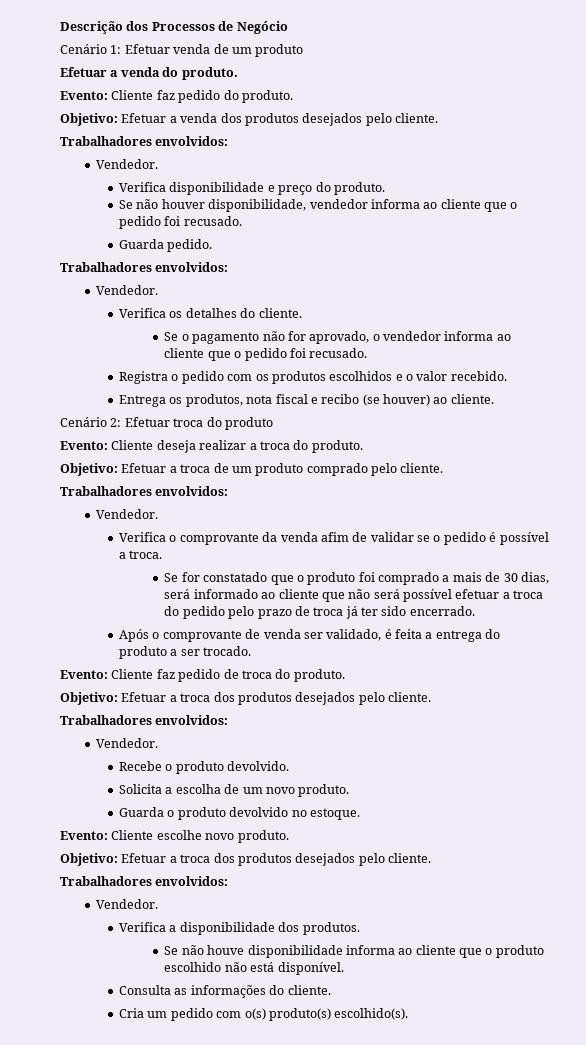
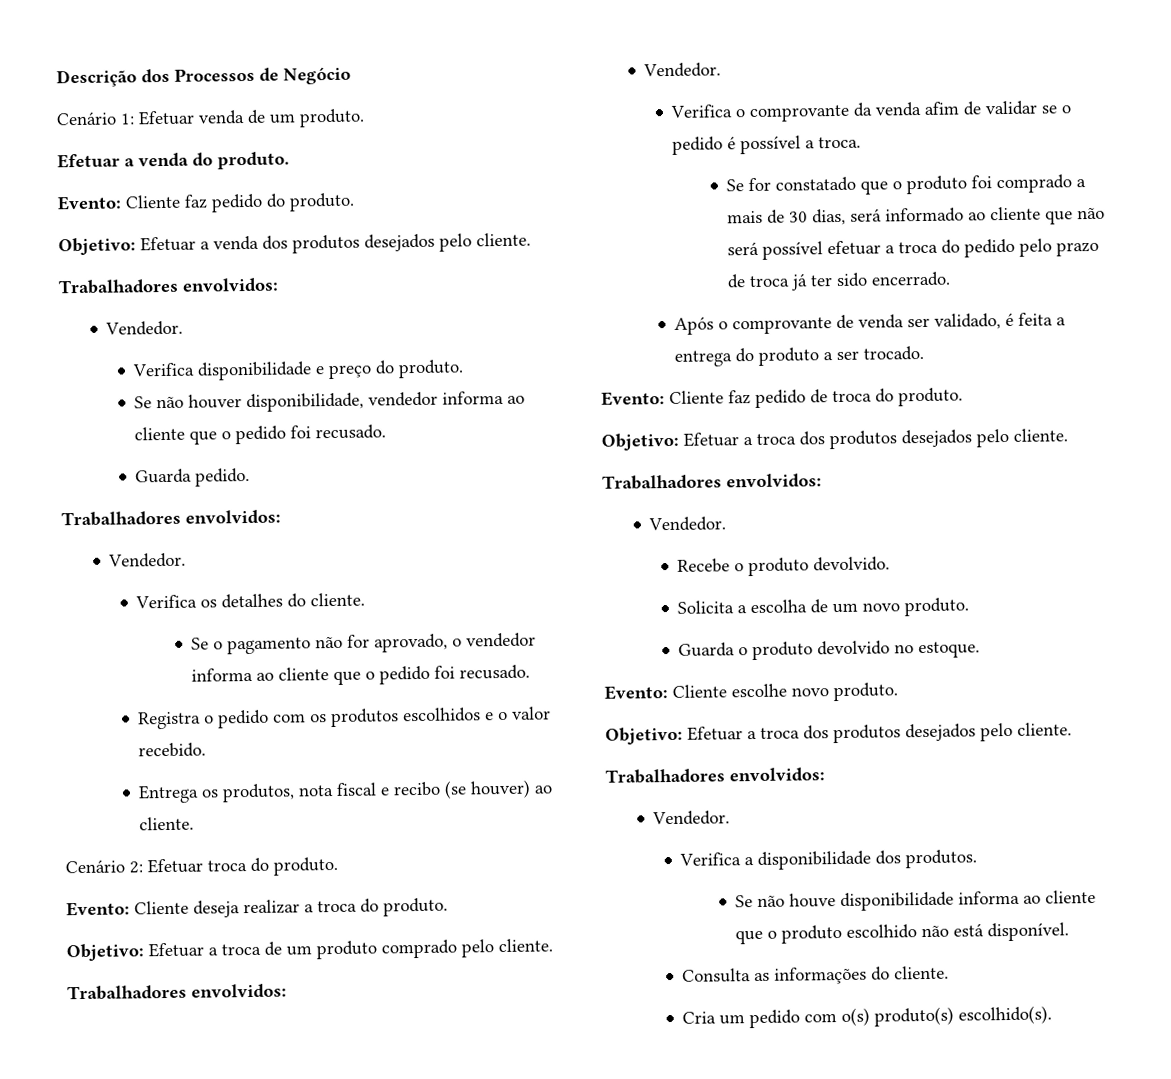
- Cenário 1: Efetuar venda de um produto
+ Cenário 1: Efetuar venda de um produto.
- Cenário 2: Efetuar troca do produto
+ Cenário 2: Efetuar troca do produto.

